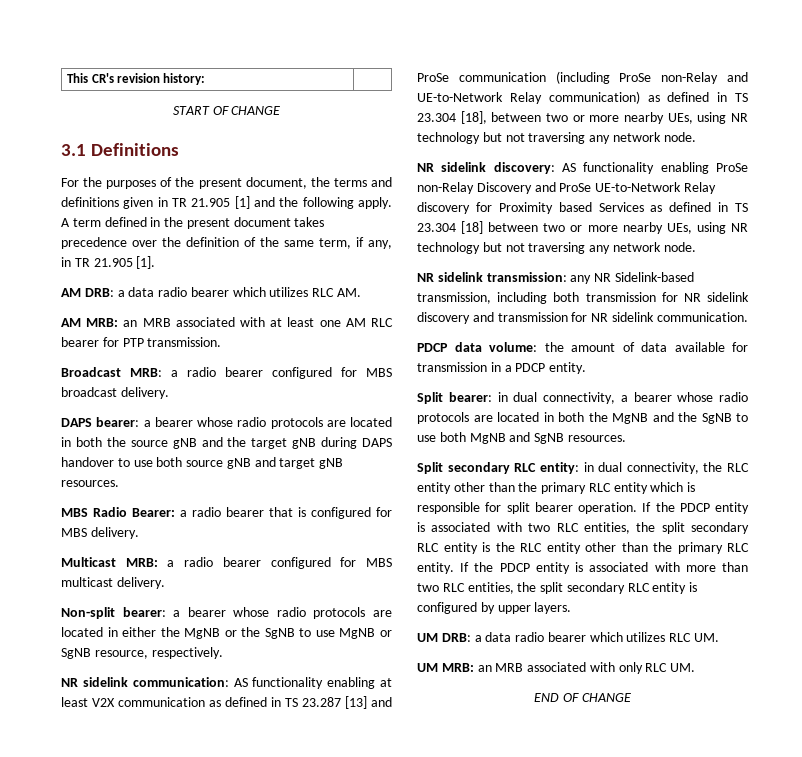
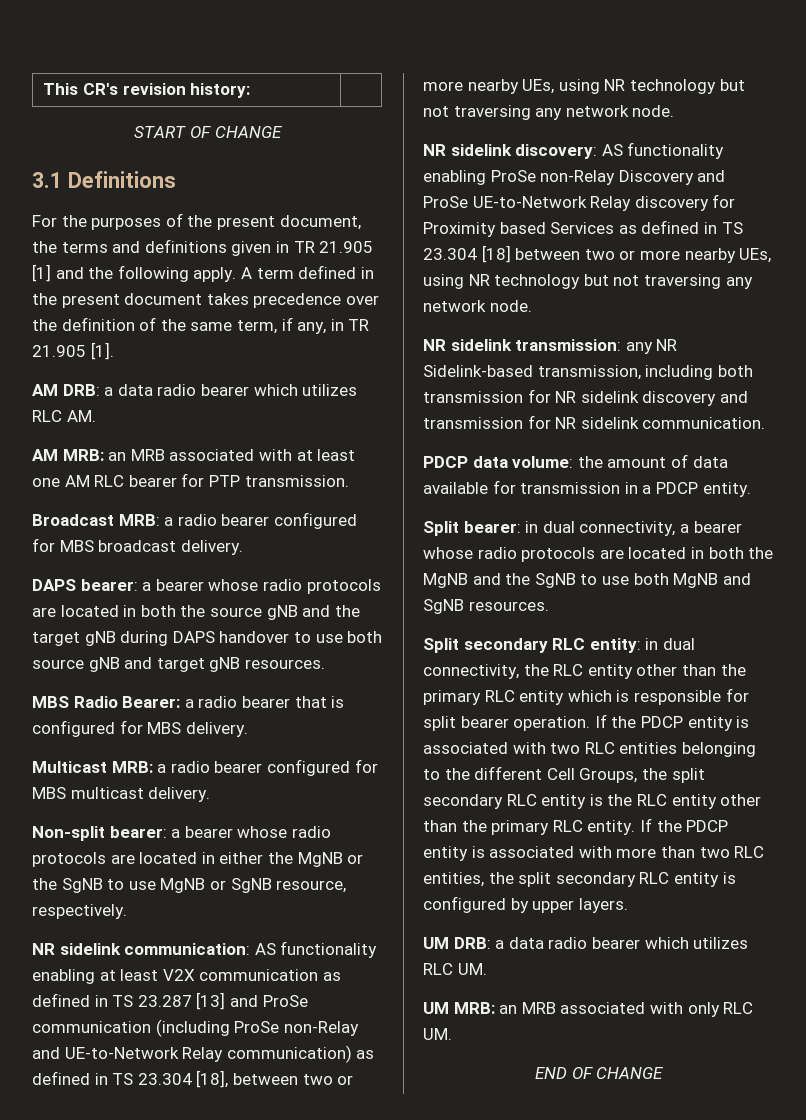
- If the PDCP entity is associated with two RLC entities, the split secondary RLC entity is the RLC entity other than the primary RLC entity.
+ If the PDCP entity is associated with two RLC entities belonging to the different Cell Groups, the split secondary RLC entity is the RLC entity other than the primary RLC entity.

